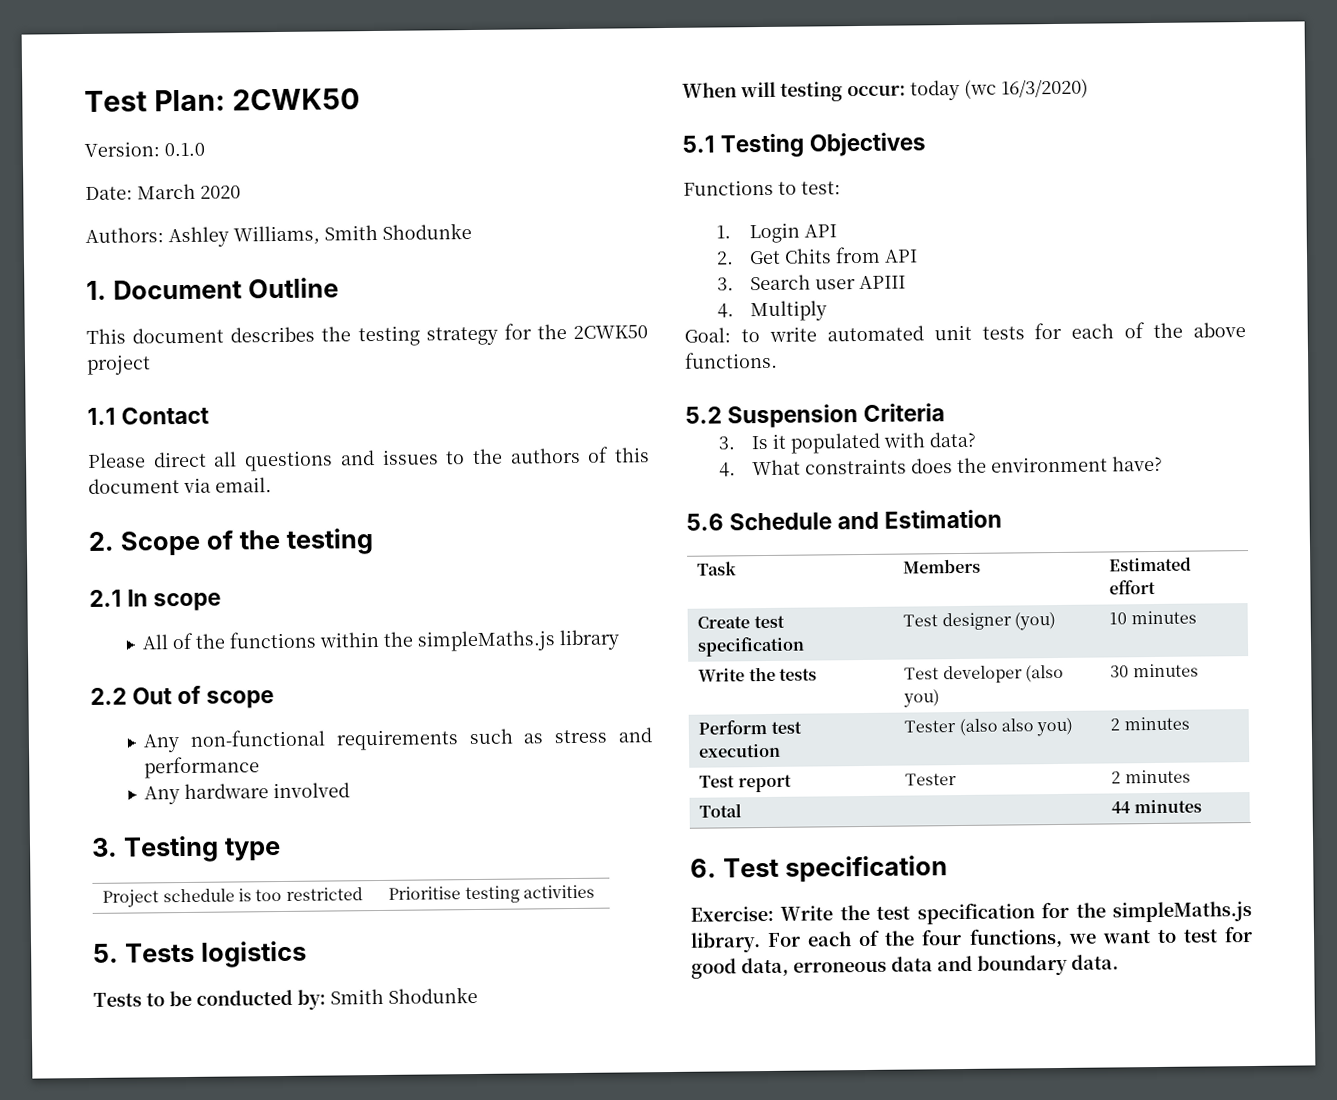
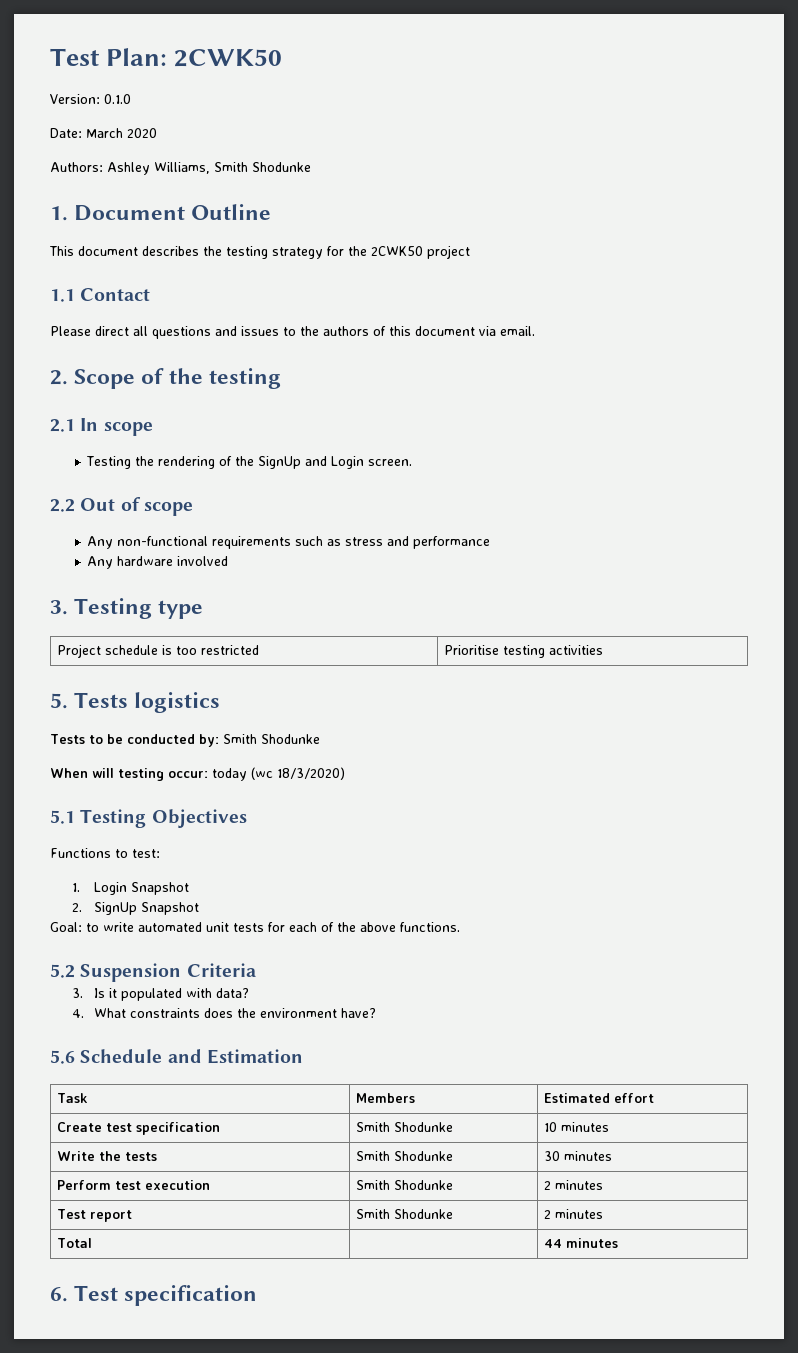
- All of the functions within the simpleMaths.js library
+ Testing the rendering of the SignUp and Login screen.
- When will testing occur: today (wc 16/3/2020)
+ When will testing occur: today (wc 18/3/2020)
- 1. Login API
- 2. Get Chits from API
- 3. Search user APIII
- 4. Multiply
+ 1. Login Snapshot
+ 2. SignUp Snapshot
- Create test specification | Test designer (you) | 10 minutes
+ Create test specification | Smith Shodunke | 10 minutes
- Write the tests | Test developer (also you) | 30 minutes
+ Write the tests | Smith Shodunke | 30 minutes
- Perform test execution | Tester (also also you) | 2 minutes
+ Perform test execution | Smith Shodunke | 2 minutes
- Test report | Tester | 2 minutes
+ Test report | Smith Shodunke | 2 minutes
- Exercise: Write the test specification for the simpleMaths.js library. For each of the four functions, we want to test for good data, erroneous data and boundary data.

